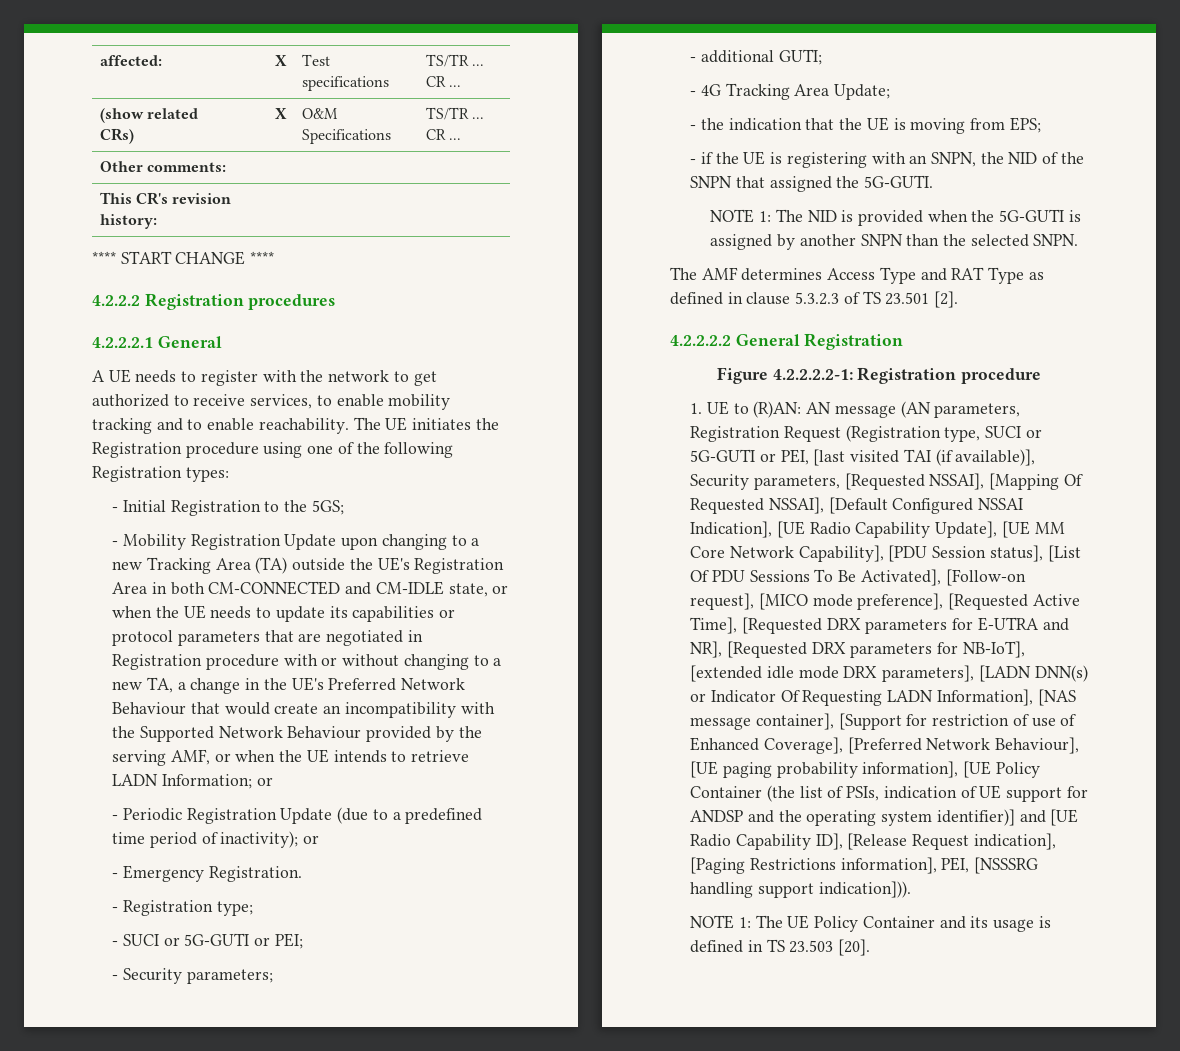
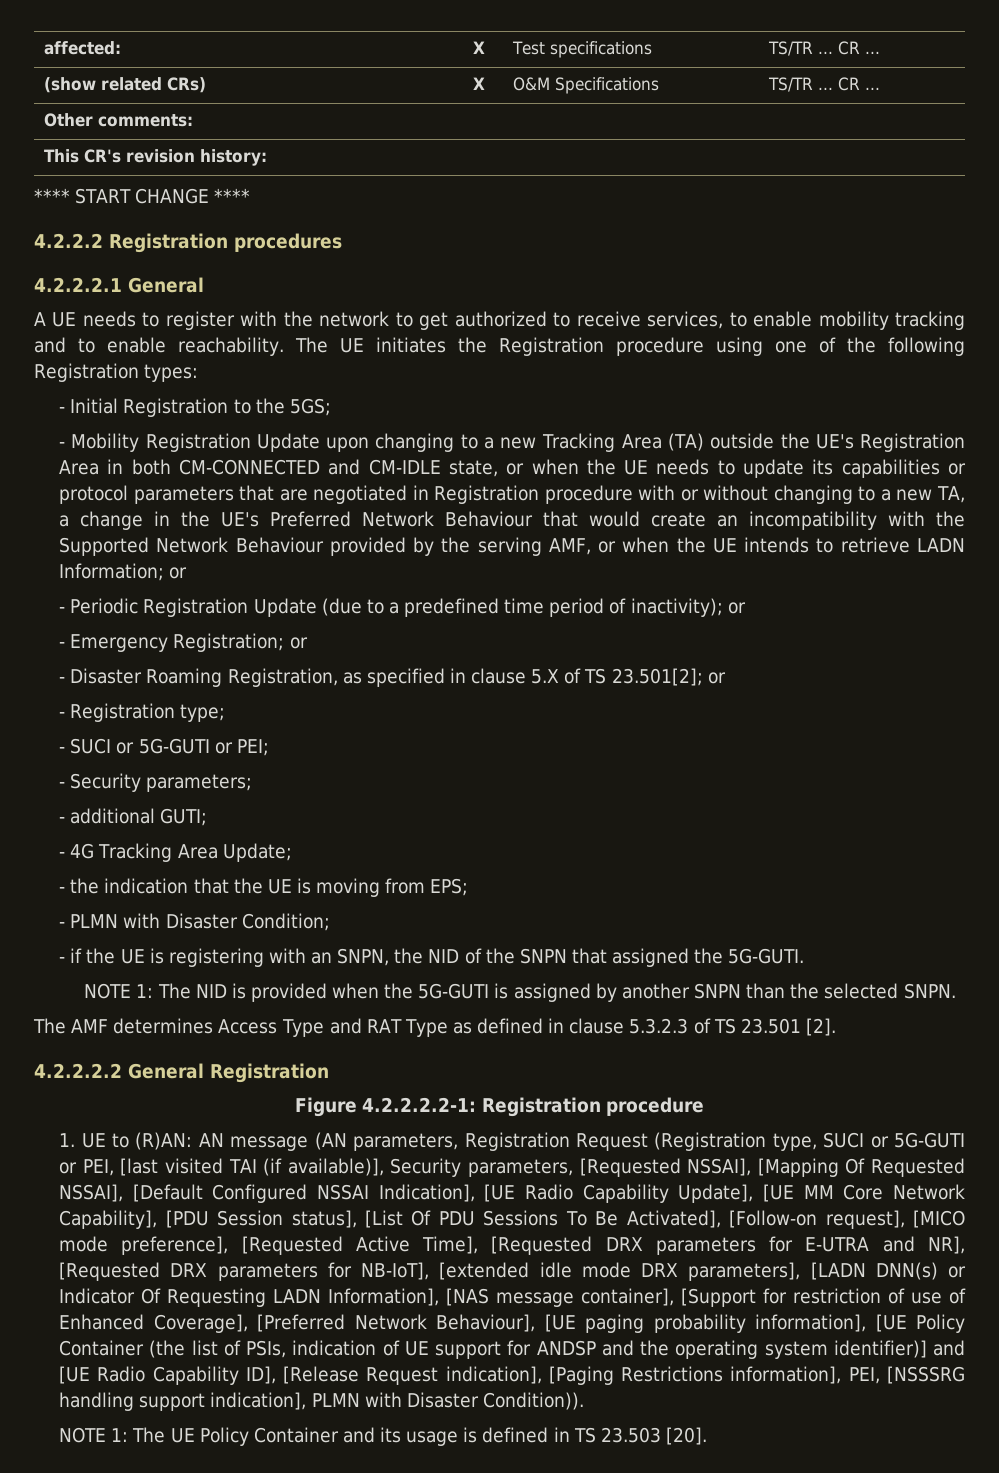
- - Emergency Registration.
+ - Emergency Registration; or
+ - Disaster Roaming Registration, as specified in clause 5.X of TS 23.501[2]; or
+ - PLMN with Disaster Condition;
- AN message (AN parameters, Registration Request (Registration type, SUCI or 5G-GUTI or PEI, [last visited TAI (if available)], Security parameters, [Requested NSSAI], [Mapping Of Requested NSSAI], [Default Configured NSSAI Indication], [UE Radio Capability Update], [UE MM Core Network Capability], [PDU Session status], [List Of PDU Sessions To Be Activated], [Follow-on request], [MICO mode preference], [Requested Active Time], [Requested DRX parameters for E-UTRA and NR], [Requested DRX parameters for NB-IoT], [extended idle mode DRX parameters], [LADN DNN(s) or Indicator Of Requesting LADN Information], [NAS message container], [Support for restriction of use of Enhanced Coverage], [Preferred Network Behaviour], [UE paging probability information], [UE Policy Container (the list of PSIs, indication of UE support for ANDSP and the operating system identifier)] and [UE Radio Capability ID], [Release Request indication], [Paging Restrictions information], PEI, [NSSSRG handling support indication])).
+ AN message (AN parameters, Registration Request (Registration type, SUCI or 5G-GUTI or PEI, [last visited TAI (if available)], Security parameters, [Requested NSSAI], [Mapping Of Requested NSSAI], [Default Configured NSSAI Indication], [UE Radio Capability Update], [UE MM Core Network Capability], [PDU Session status], [List Of PDU Sessions To Be Activated], [Follow-on request], [MICO mode preference], [Requested Active Time], [Requested DRX parameters for E-UTRA and NR], [Requested DRX parameters for NB-IoT], [extended idle mode DRX parameters], [LADN DNN(s) or Indicator Of Requesting LADN Information], [NAS message container], [Support for restriction of use of Enhanced Coverage], [Preferred Network Behaviour], [UE paging probability information], [UE Policy Container (the list of PSIs, indication of UE support for ANDSP and the operating system identifier)] and [UE Radio Capability ID], [Release Request indication], [Paging Restrictions information], PEI, [NSSSRG handling support indication], PLMN with Disaster Condition)).

